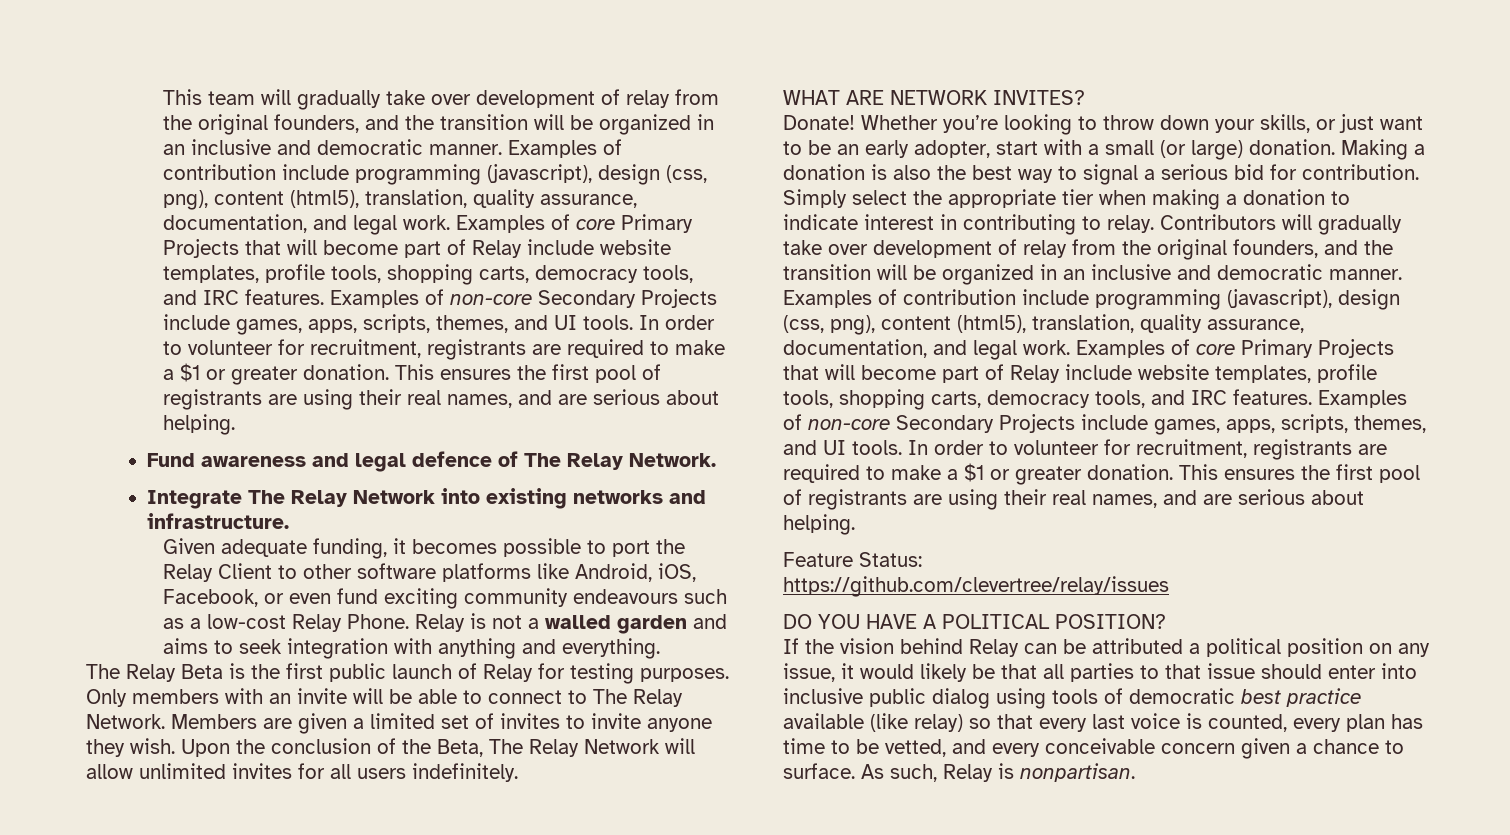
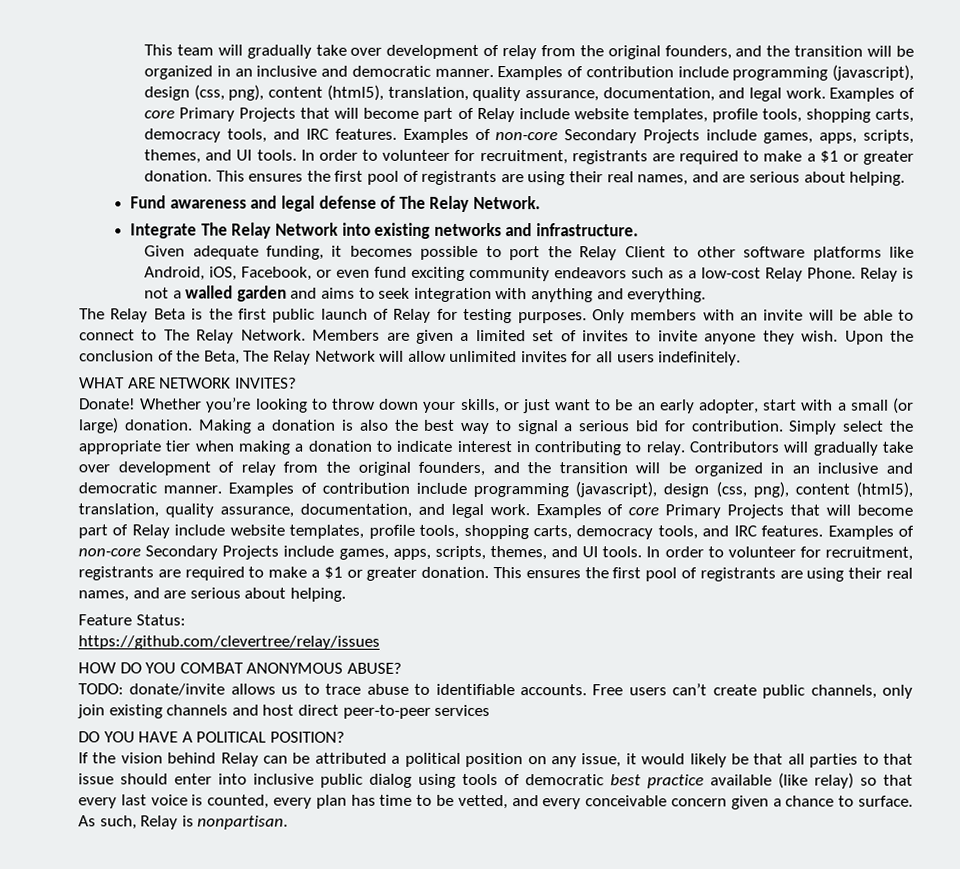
- Fund awareness and legal defence of The Relay Network.
+ Fund awareness and legal defense of The Relay Network.
- Given adequate funding, it becomes possible to port the Relay Client to other software platforms like Android, iOS, Facebook, or even fund exciting community endeavours such as a low-cost Relay Phone.
+ Given adequate funding, it becomes possible to port the Relay Client to other software platforms like Android, iOS, Facebook, or even fund exciting community endeavors such as a low-cost Relay Phone.
+ HOW DO YOU COMBAT ANONYMOUS ABUSE?
+ TODO: donate/invite allows us to trace abuse to identifiable accounts. Free users can’t create public channels, only join existing channels and host direct peer-to-peer services

